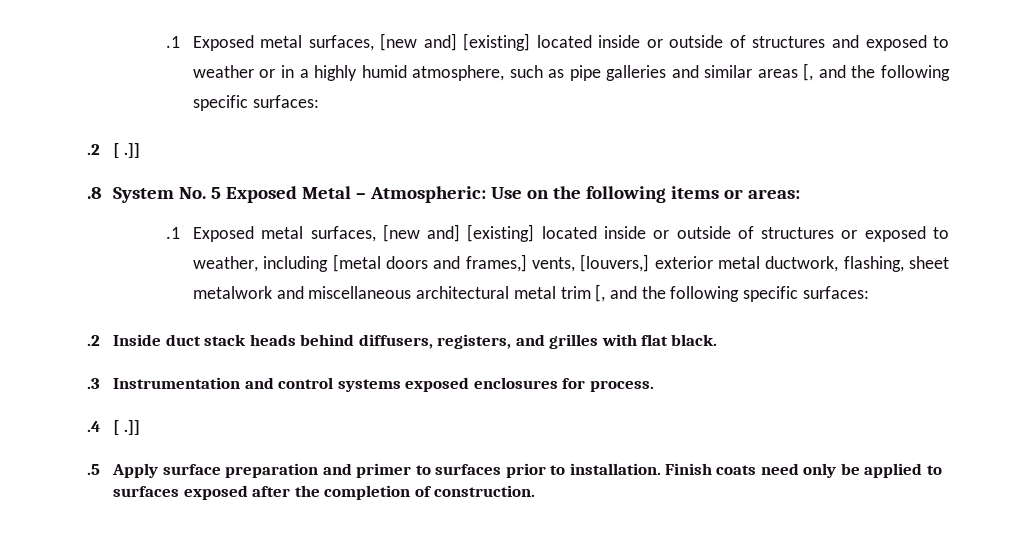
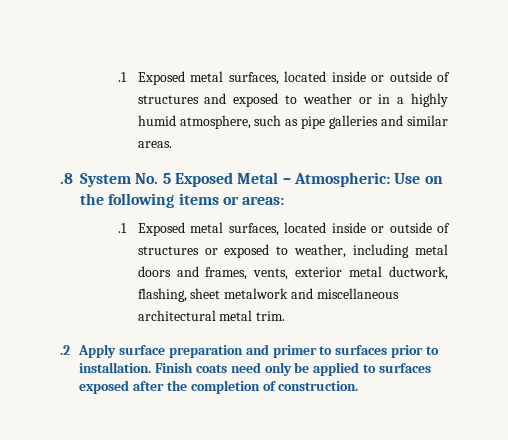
- .1 Exposed metal surfaces, [new and] [existing] located inside or outside of structures and exposed to weather or in a highly humid atmosphere, such as pipe galleries and similar areas [, and the following specific surfaces:
- .2 [ .]]
+ .1 Exposed metal surfaces, located inside or outside of structures and exposed to weather or in a highly humid atmosphere, such as pipe galleries and similar areas.
- .1 Exposed metal surfaces, [new and] [existing] located inside or outside of structures or exposed to weather, including [metal doors and frames,] vents, [louvers,] exterior metal ductwork, flashing, sheet metalwork and miscellaneous architectural metal trim [, and the following specific surfaces:
- .2 Inside duct stack heads behind diffusers, registers, and grilles with flat black.
- .3 Instrumentation and control systems exposed enclosures for process.
- .4 [ .]]
- .5 Apply surface preparation and primer to surfaces prior to installation.
+ .1 Exposed metal surfaces, located inside or outside of structures or exposed to weather, including metal doors and frames, vents, exterior metal ductwork, flashing, sheet metalwork and miscellaneous architectural metal trim.
+ .2 Apply surface preparation and primer to surfaces prior to installation.

